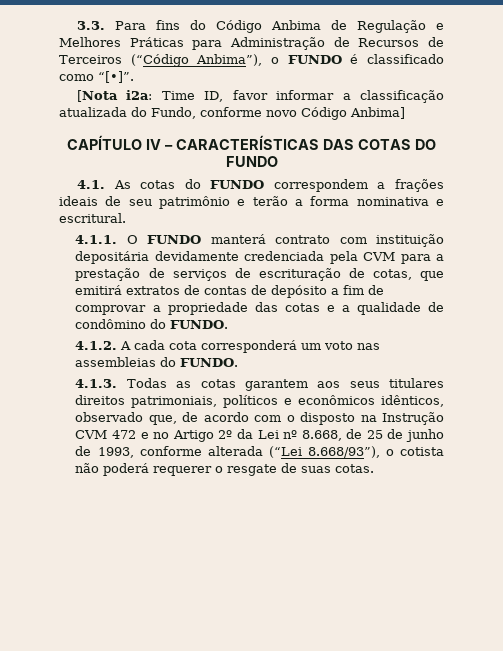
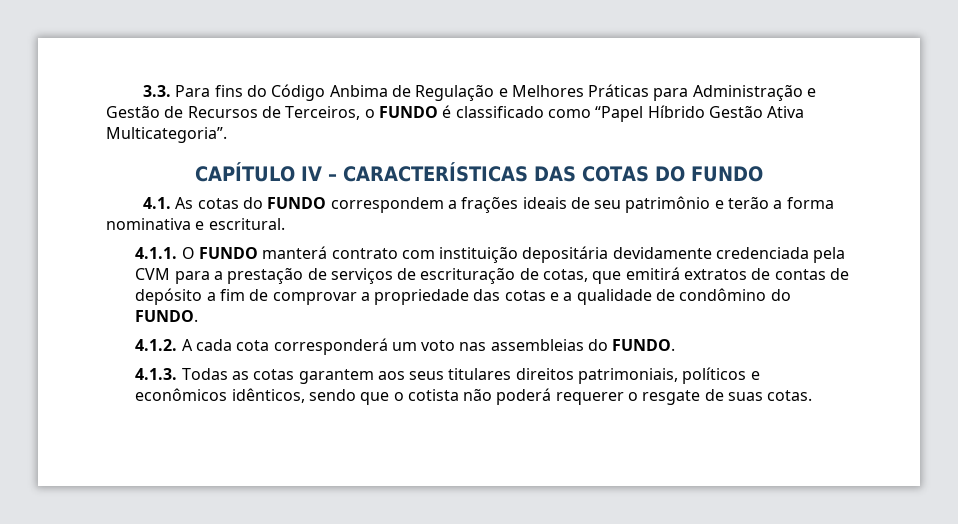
- 3.3. Para fins do Código Anbima de Regulação e Melhores Práticas para Administração de Recursos de Terceiros (“Código Anbima”), o FUNDO é classificado como “[•]”.
- [Nota i2a: Time ID, favor informar a classificação atualizada do Fundo, conforme novo Código Anbima]
+ 3.3. Para fins do Código Anbima de Regulação e Melhores Práticas para Administração e Gestão de Recursos de Terceiros, o FUNDO é classificado como “Papel Híbrido Gestão Ativa Multicategoria”.
- 4.1.3. Todas as cotas garantem aos seus titulares direitos patrimoniais, políticos e econômicos idênticos, observado que, de acordo com o disposto na Instrução CVM 472 e no Artigo 2º da Lei nº 8.668, de 25 de junho de 1993, conforme alterada (“Lei 8.668/93”), o cotista não poderá requerer o resgate de suas cotas.
+ 4.1.3. Todas as cotas garantem aos seus titulares direitos patrimoniais, políticos e econômicos idênticos, sendo que o cotista não poderá requerer o resgate de suas cotas.

